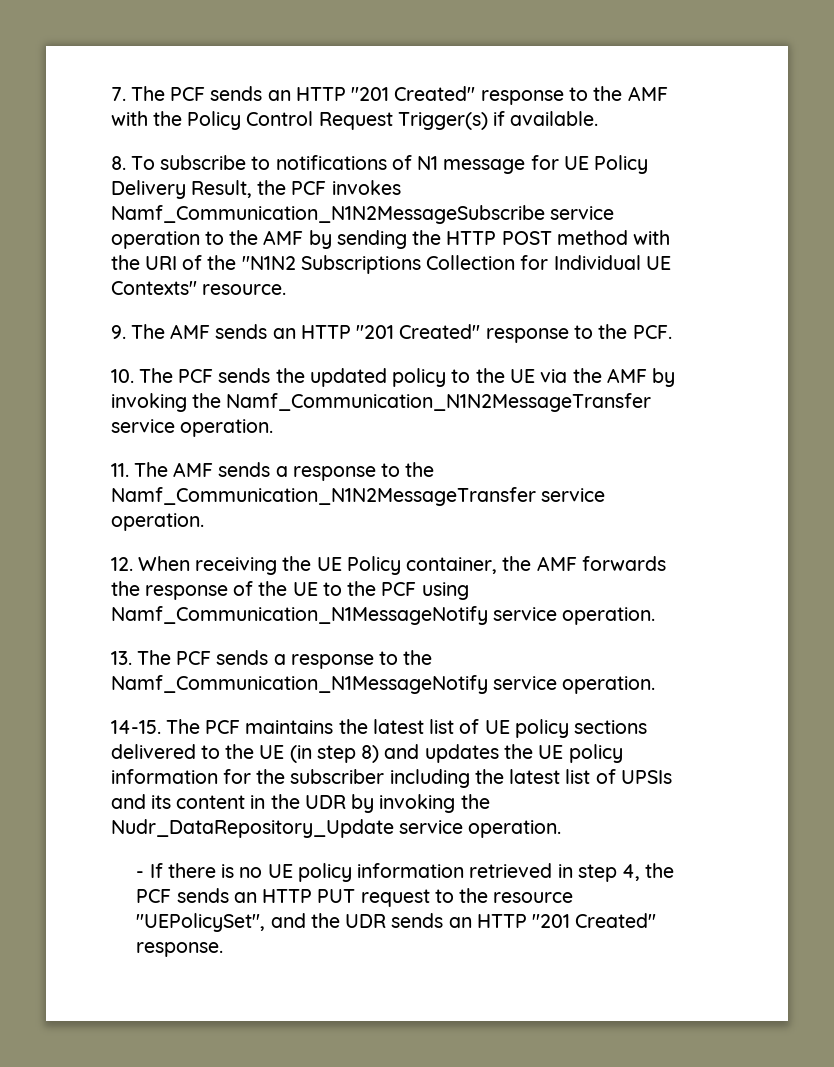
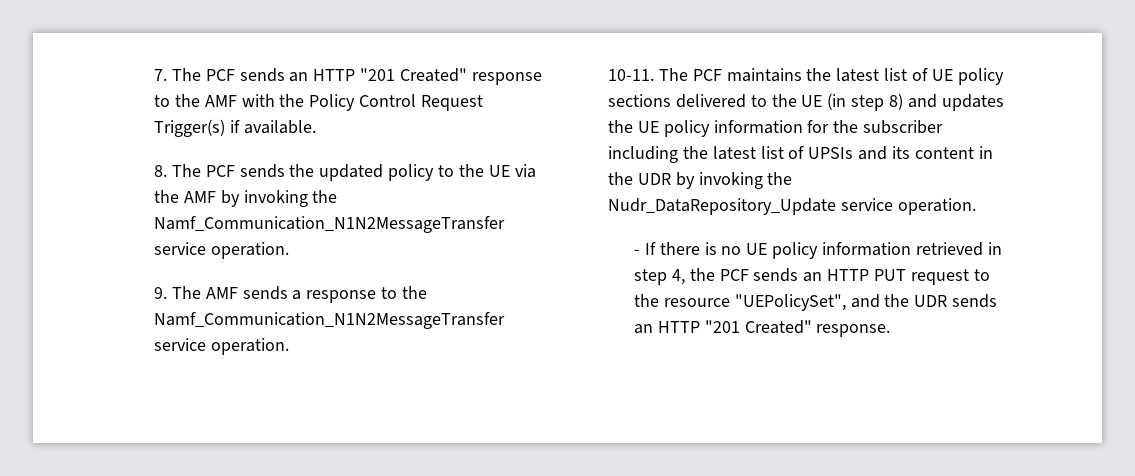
- 8. To subscribe to notifications of N1 message for UE Policy Delivery Result, the PCF invokes Namf_Communication_N1N2MessageSubscribe service operation to the AMF by sending the HTTP POST method with the URI of the "N1N2 Subscriptions Collection for Individual UE Contexts" resource.
- 9. The AMF sends an HTTP "201 Created" response to the PCF.
- 10. The PCF sends the updated policy to the UE via the AMF by invoking the Namf_Communication_N1N2MessageTransfer service operation.
+ 8. The PCF sends the updated policy to the UE via the AMF by invoking the Namf_Communication_N1N2MessageTransfer service operation.
- 11. The AMF sends a response to the Namf_Communication_N1N2MessageTransfer service operation.
+ 9. The AMF sends a response to the Namf_Communication_N1N2MessageTransfer service operation.
- 12. When receiving the UE Policy container, the AMF forwards the response of the UE to the PCF using Namf_Communication_N1MessageNotify service operation.
- 13. The PCF sends a response to the Namf_Communication_N1MessageNotify service operation.
- 14-15.
+ 10-11.

